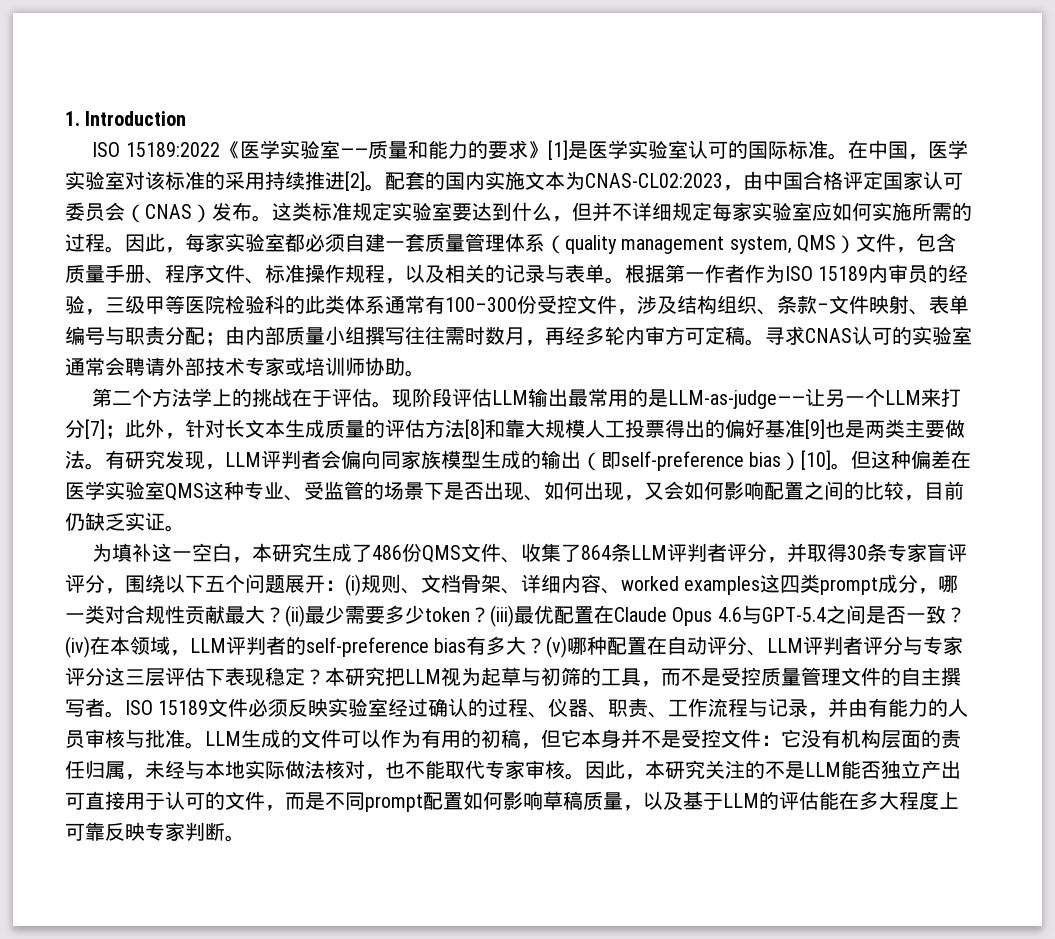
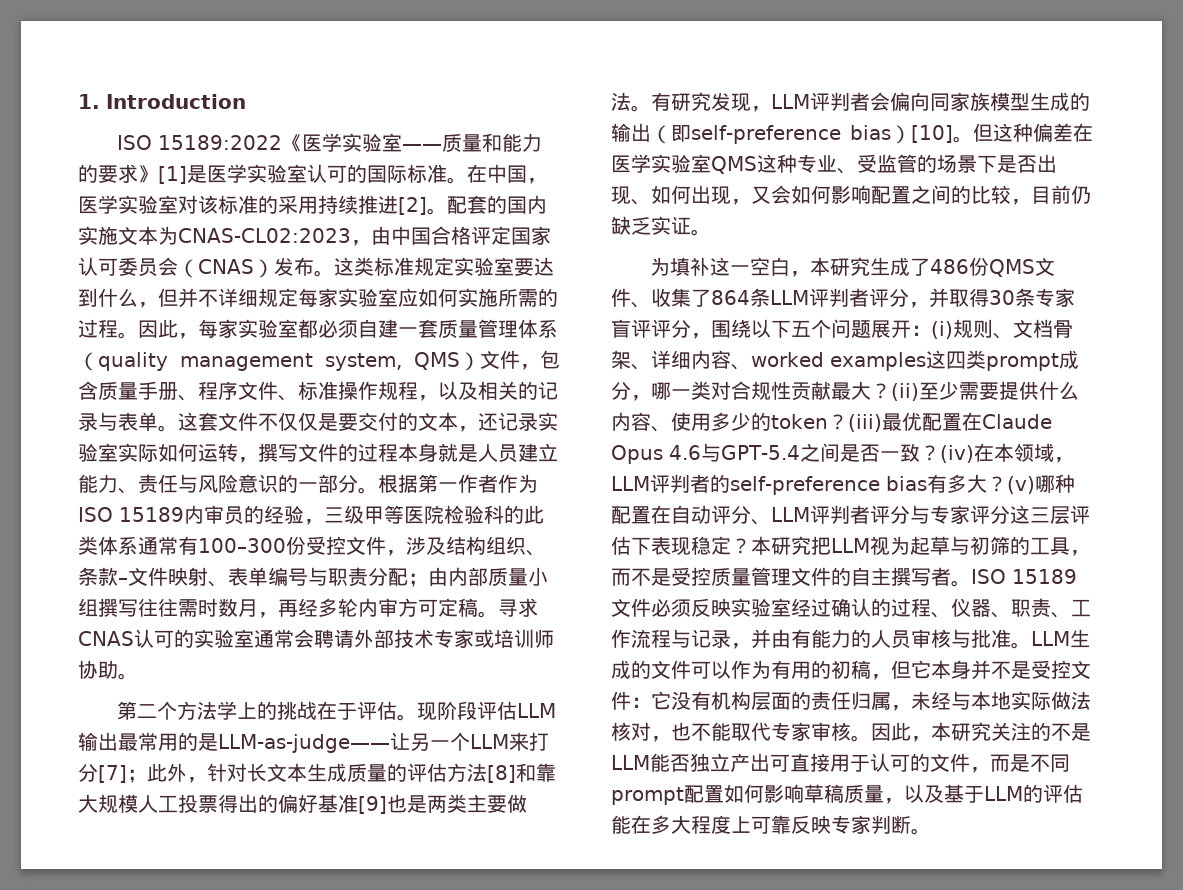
+ 这套文件不仅仅是要交付的文本，还记录实验室实际如何运转，撰写文件的过程本身就是人员建立能力、责任与风险意识的一部分。
- (ii)最少需要多少token？
+ (ii)至少需要提供什么内容、使用多少的token？

